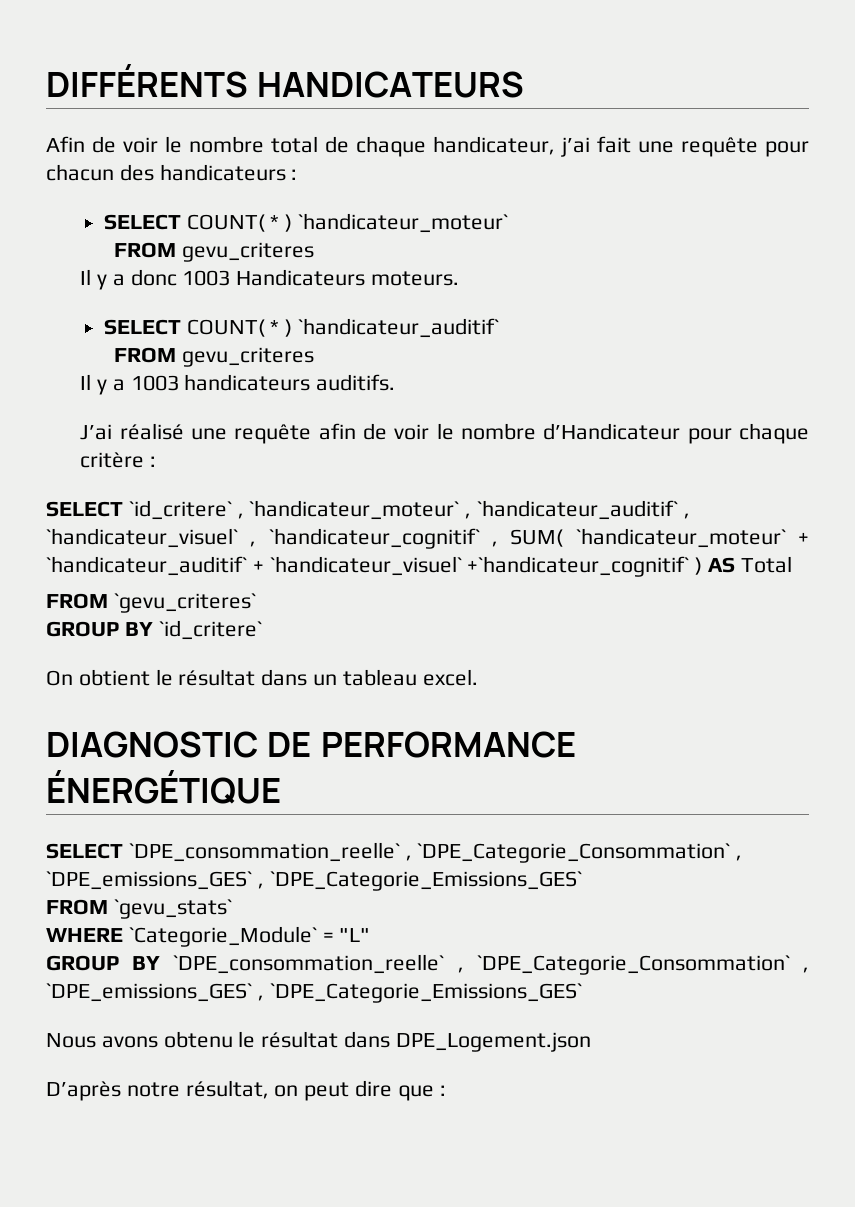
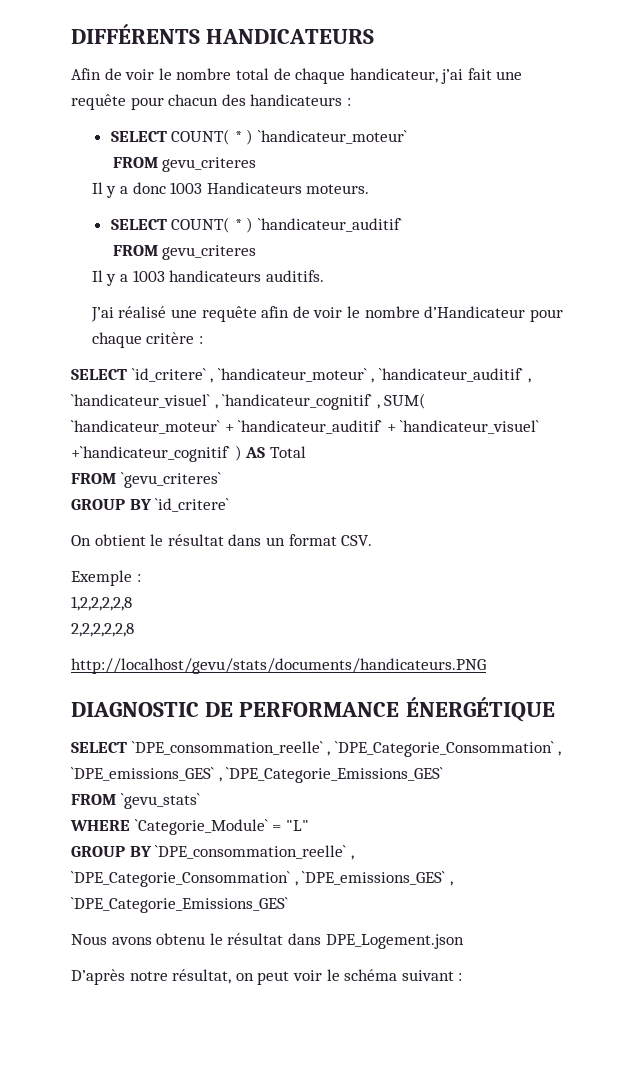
- On obtient le résultat dans un tableau excel.
+ On obtient le résultat dans un format CSV.
+ Exemple :
+ 1,2,2,2,2,8
+ 2,2,2,2,2,8
+ http://localhost/gevu/stats/documents/handicateurs.PNG
- D’après notre résultat, on peut dire que :
+ D’après notre résultat, on peut voir le schéma suivant :

